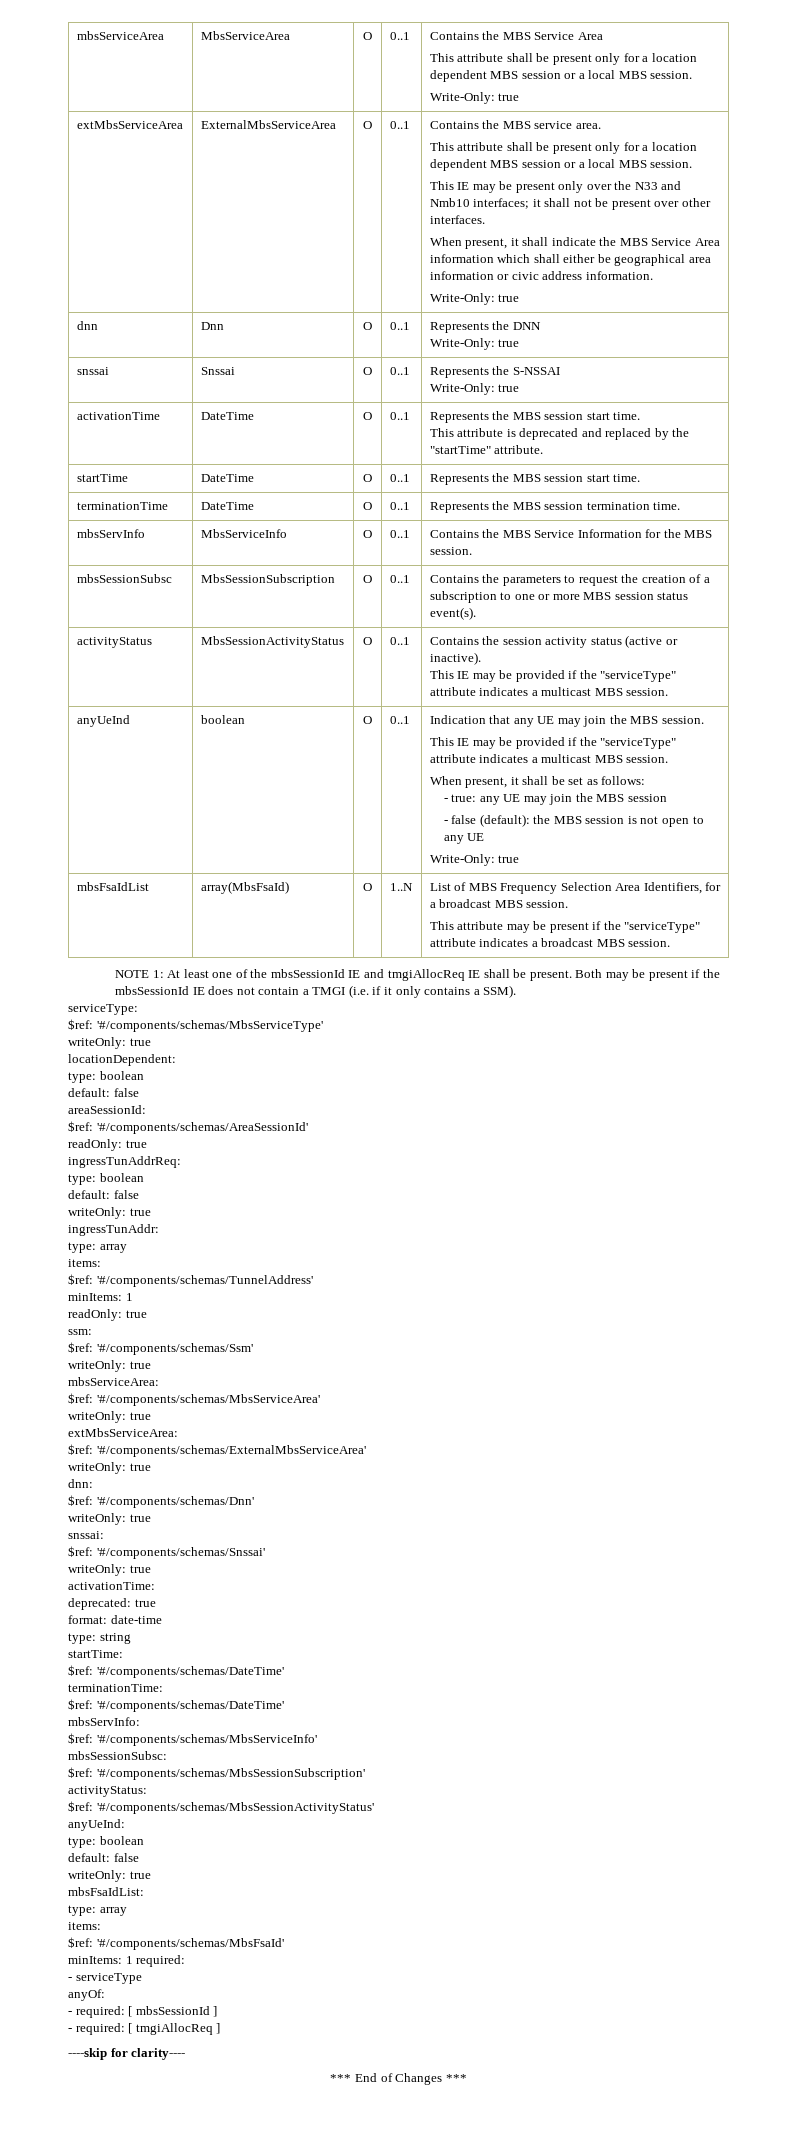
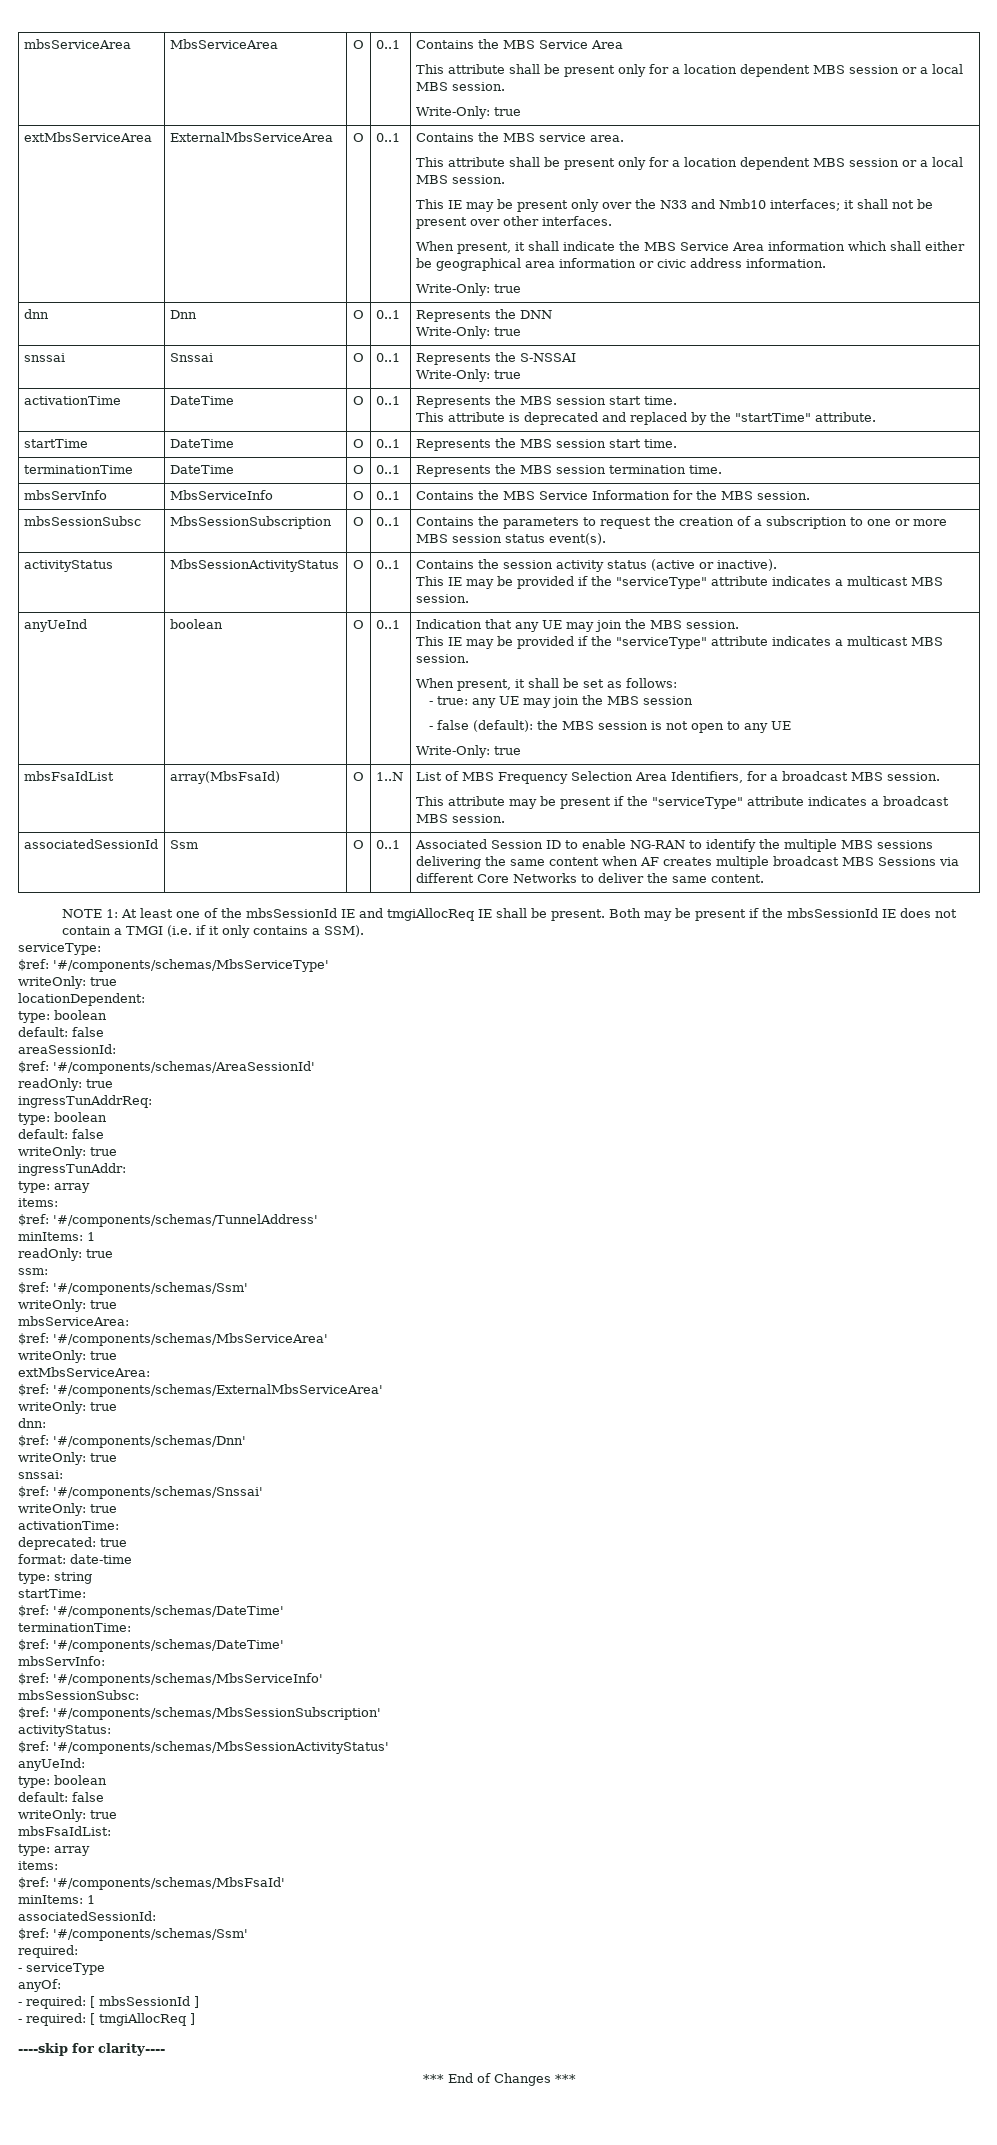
+ associatedSessionId | Ssm | O | 0..1 | Associated Session ID to enable NG-RAN to identify the multiple MBS sessions delivering the same content when AF creates multiple broadcast MBS Sessions via different Core Networks to deliver the same content.
  $ref: '#/components/schemas/MbsFsaId'
- minItems: 1 required:
+ minItems: 1
+ associatedSessionId:
+ $ref: '#/components/schemas/Ssm'
+ required:

